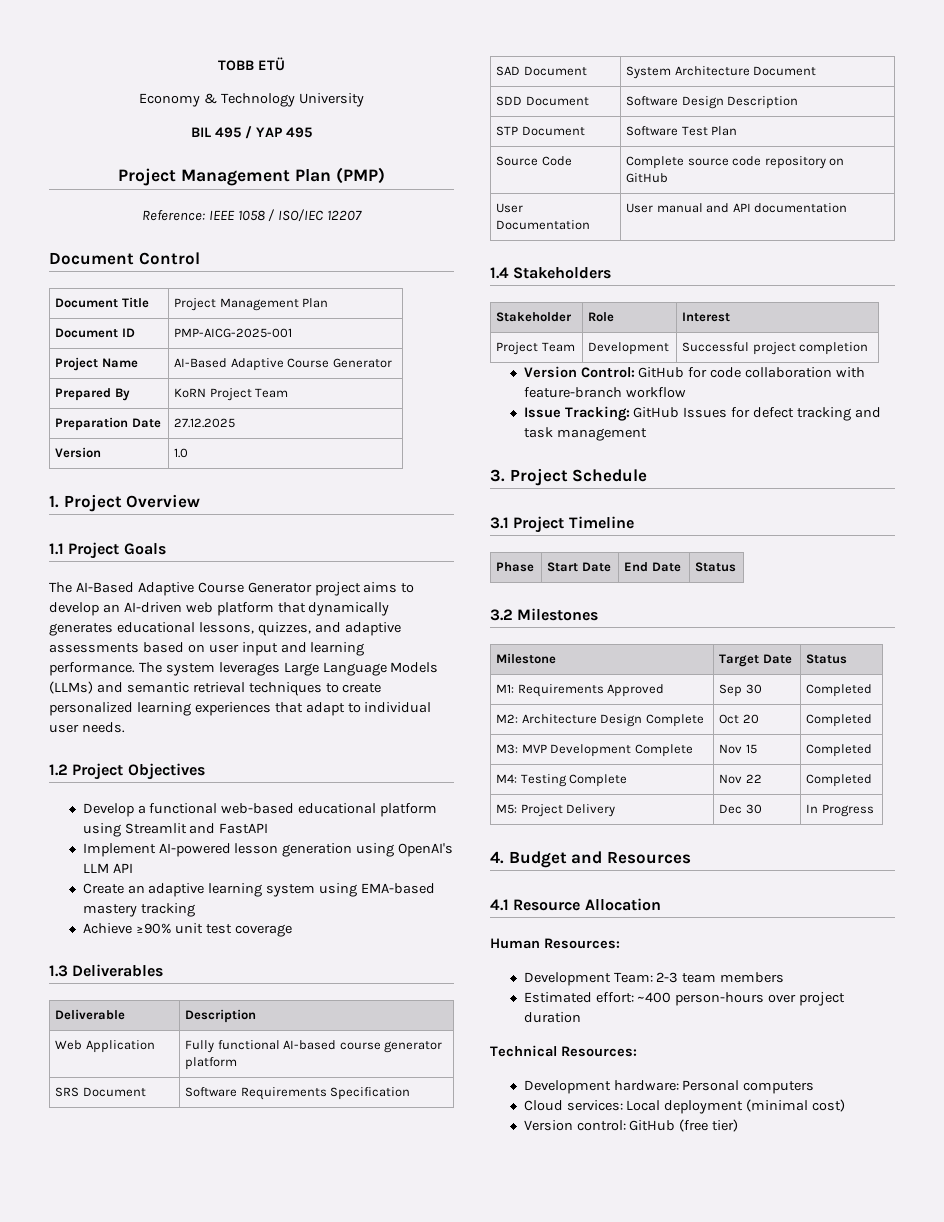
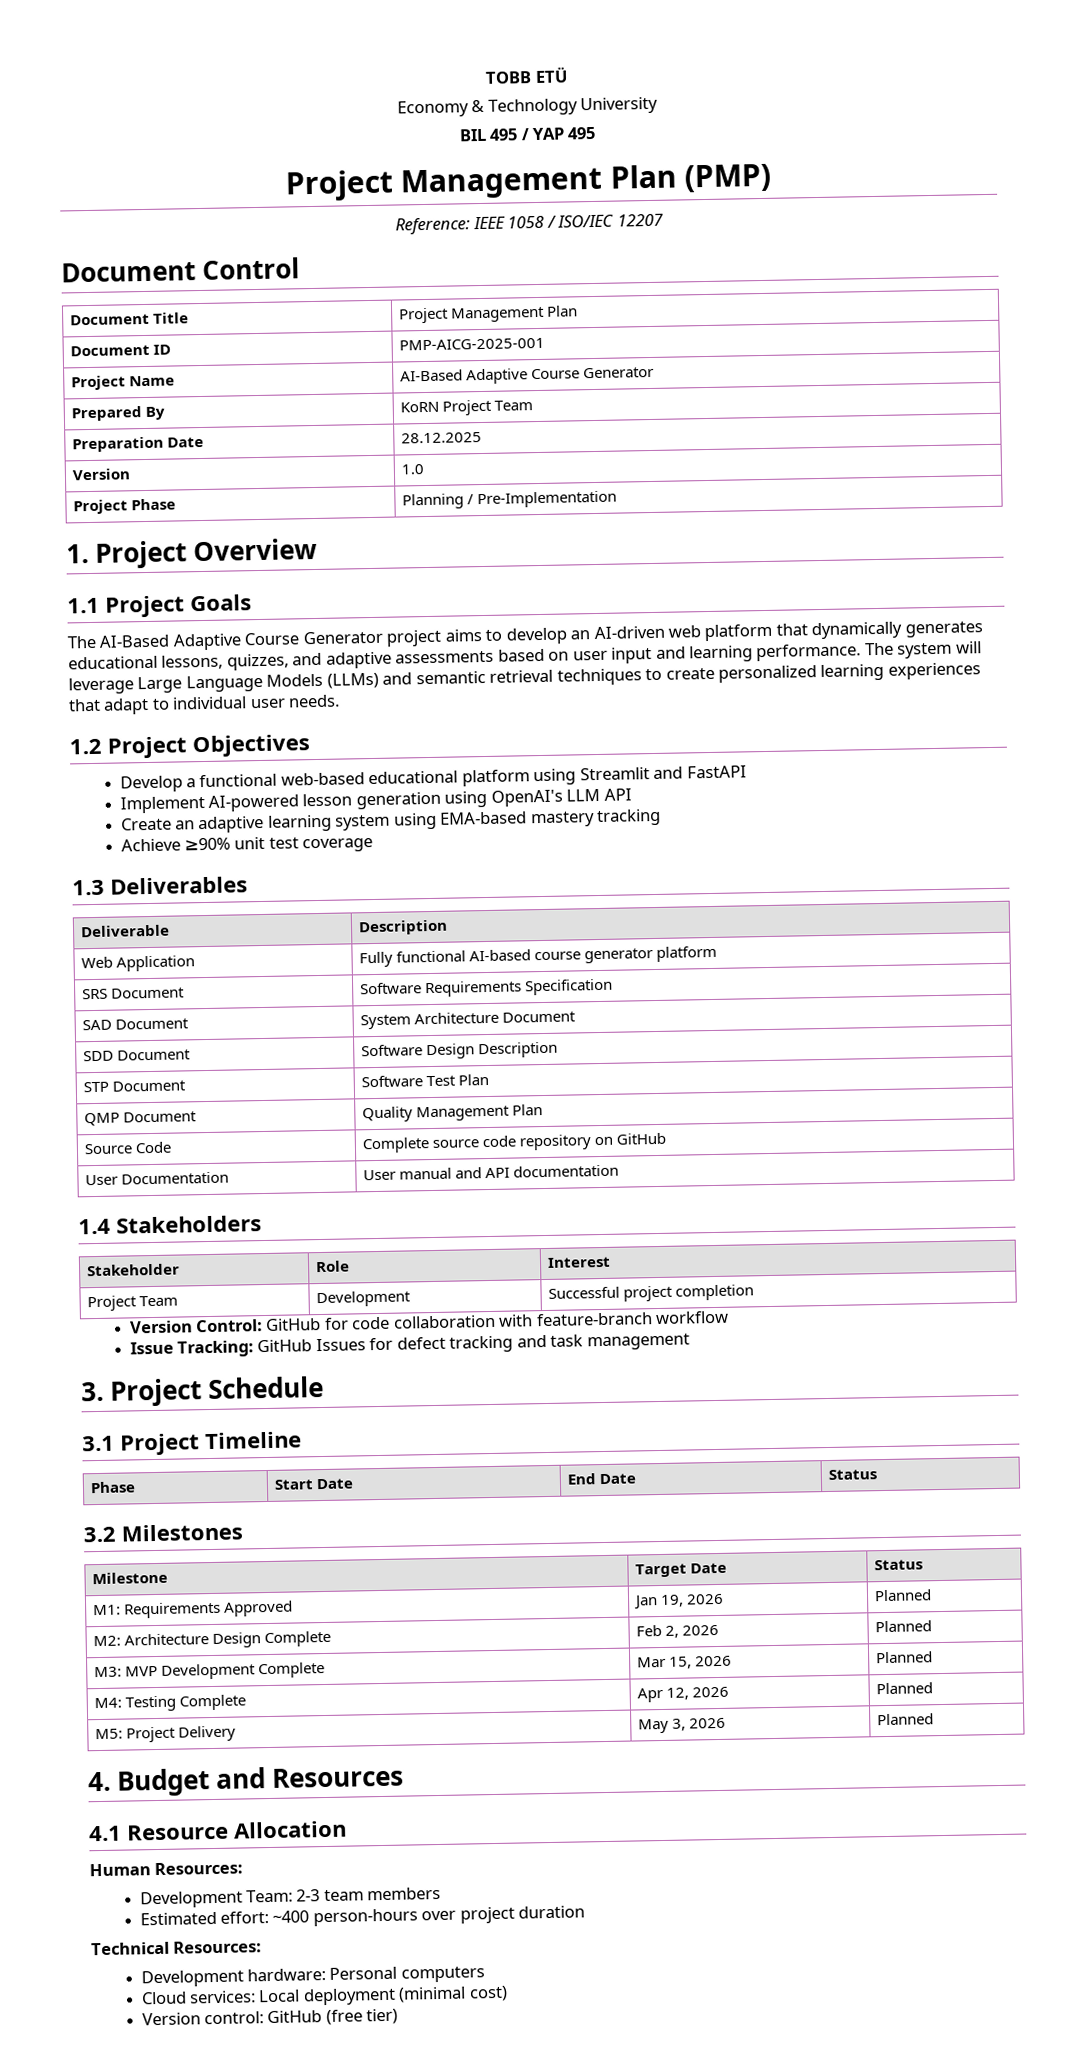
- Preparation Date | 27.12.2025
+ Preparation Date | 28.12.2025
+ Project Phase | Planning / Pre-Implementation
- The system leverages Large Language Models (LLMs) and semantic retrieval techniques to create personalized learning experiences that adapt to individual user needs.
+ The system will leverage Large Language Models (LLMs) and semantic retrieval techniques to create personalized learning experiences that adapt to individual user needs.
+ QMP Document | Quality Management Plan
- M1: Requirements Approved | Sep 30 | Completed
+ M1: Requirements Approved | Jan 19, 2026 | Planned
- M2: Architecture Design Complete | Oct 20 | Completed
+ M2: Architecture Design Complete | Feb 2, 2026 | Planned
- M3: MVP Development Complete | Nov 15 | Completed
+ M3: MVP Development Complete | Mar 15, 2026 | Planned
- M4: Testing Complete | Nov 22 | Completed
+ M4: Testing Complete | Apr 12, 2026 | Planned
- M5: Project Delivery | Dec 30 | In Progress
+ M5: Project Delivery | May 3, 2026 | Planned

